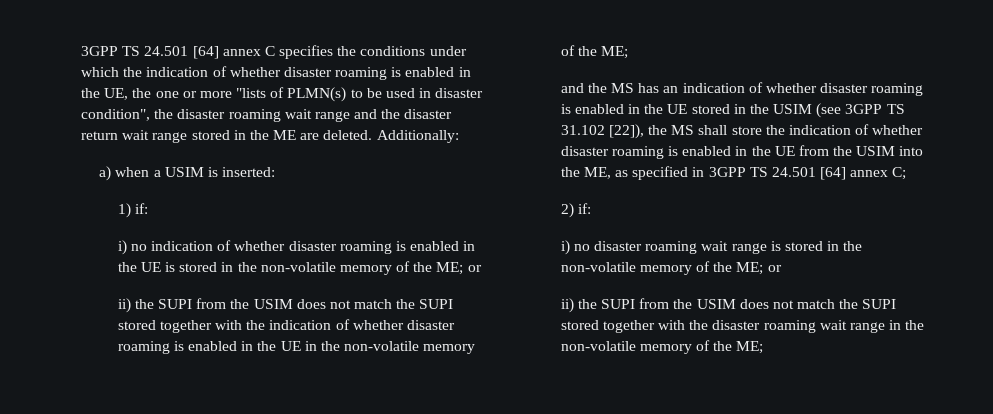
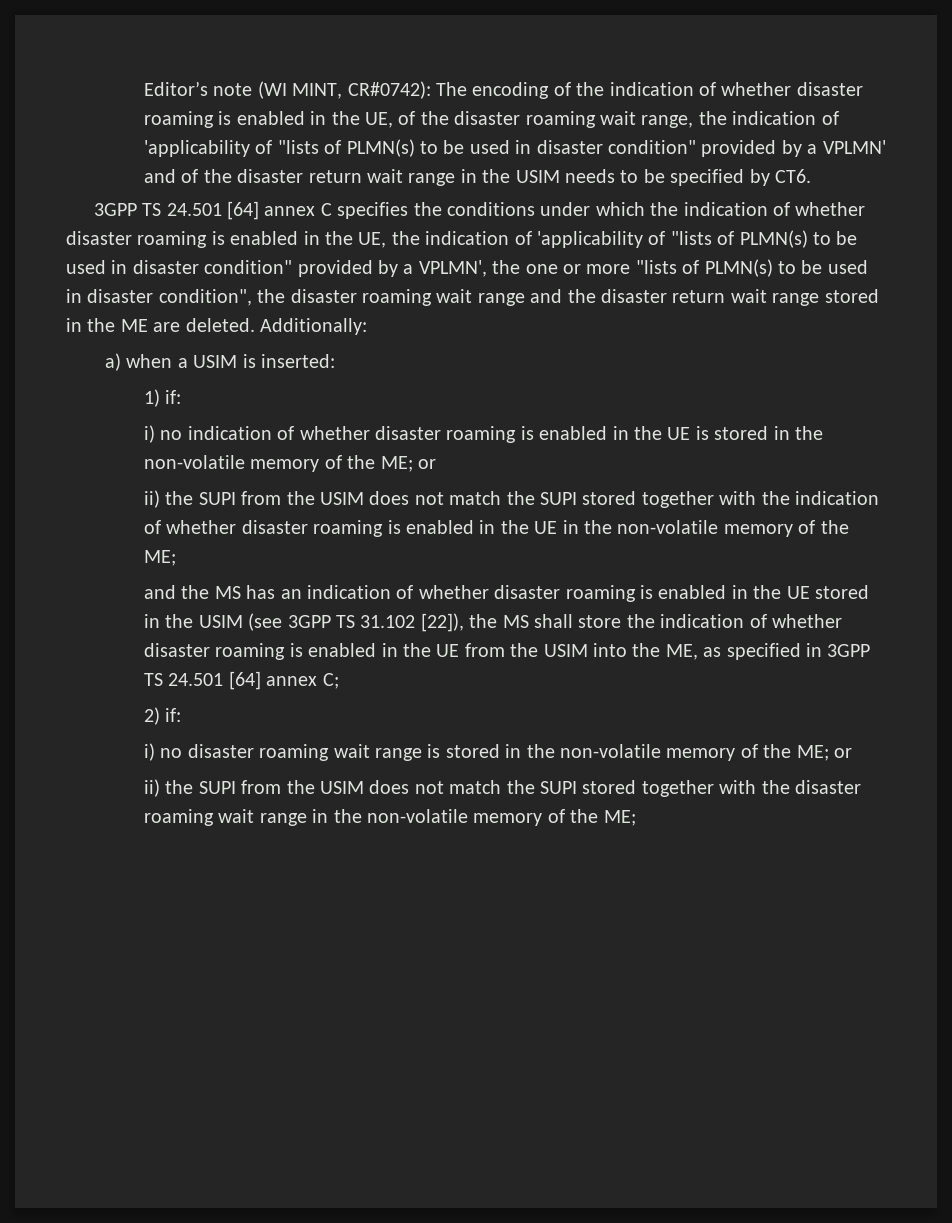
+ Editor’s note (WI MINT, CR#0742): The encoding of the indication of whether disaster roaming is enabled in the UE, of the disaster roaming wait range, the indication of 'applicability of "lists of PLMN(s) to be used in disaster condition" provided by a VPLMN' and of the disaster return wait range in the USIM needs to be specified by CT6.
- 3GPP TS 24.501 [64] annex C specifies the conditions under which the indication of whether disaster roaming is enabled in the UE, the one or more "lists of PLMN(s) to be used in disaster condition", the disaster roaming wait range and the disaster return wait range stored in the ME are deleted.
+ 3GPP TS 24.501 [64] annex C specifies the conditions under which the indication of whether disaster roaming is enabled in the UE, the indication of 'applicability of "lists of PLMN(s) to be used in disaster condition" provided by a VPLMN', the one or more "lists of PLMN(s) to be used in disaster condition", the disaster roaming wait range and the disaster return wait range stored in the ME are deleted.

